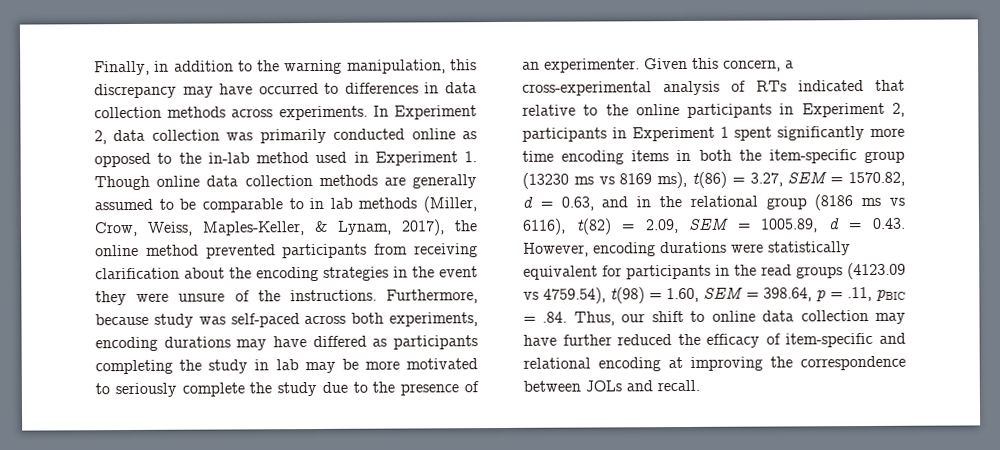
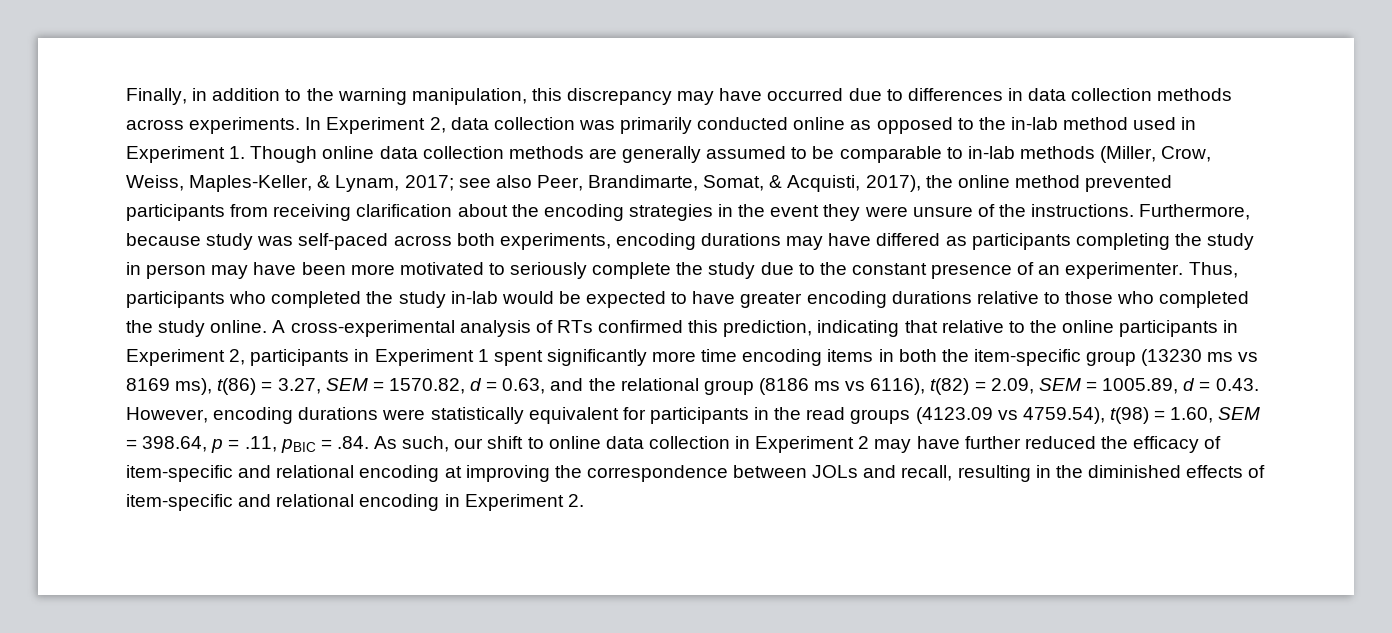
- Finally, in addition to the warning manipulation, this discrepancy may have occurred to differences in data collection methods across experiments.
+ Finally, in addition to the warning manipulation, this discrepancy may have occurred due to differences in data collection methods across experiments.
- In Experiment 2, data collection was primarily conducted online as opposed to the in-lab method used in Experiment 1. Though online data collection methods are generally assumed to be comparable to in lab methods (Miller, Crow, Weiss, Maples-Keller, & Lynam, 2017), the online method prevented participants from receiving clarification about the encoding strategies in the event they were unsure of the instructions.
+ In Experiment 2, data collection was primarily conducted online as opposed to the in-lab method used in Experiment 1. Though online data collection methods are generally assumed to be comparable to in-lab methods (Miller, Crow, Weiss, Maples-Keller, & Lynam, 2017; see also Peer, Brandimarte, Somat, & Acquisti, 2017), the online method prevented participants from receiving clarification about the encoding strategies in the event they were unsure of the instructions.
- Furthermore, because study was self-paced across both experiments, encoding durations may have differed as participants completing the study in lab may be more motivated to seriously complete the study due to the presence of an experimenter.
+ Furthermore, because study was self-paced across both experiments, encoding durations may have differed as participants completing the study in person may have been more motivated to seriously complete the study due to the constant presence of an experimenter.
- Given this concern, a cross-experimental analysis of RTs indicated that relative to the online participants in Experiment 2, participants in Experiment 1 spent significantly more time encoding items in both the item-specific group (13230 ms vs 8169 ms), t(86) = 3.27, SEM = 1570.82, d = 0.63, and in the relational group (8186 ms vs 6116), t(82) = 2.09, SEM = 1005.89, d = 0.43. However, encoding durations were statistically equivalent for participants in the read groups (4123.09 vs 4759.54), t(98) = 1.60, SEM = 398.64, p = .11, pBIC = .84. Thus, our shift to online data collection may have further reduced the efficacy of item-specific and relational encoding at improving the correspondence between JOLs and recall.
+ Thus, participants who completed the study in-lab would be expected to have greater encoding durations relative to those who completed the study online. A cross-experimental analysis of RTs confirmed this prediction, indicating that relative to the online participants in Experiment 2, participants in Experiment 1 spent significantly more time encoding items in both the item-specific group (13230 ms vs 8169 ms), t(86) = 3.27, SEM = 1570.82, d = 0.63, and the relational group (8186 ms vs 6116), t(82) = 2.09, SEM = 1005.89, d = 0.43. However, encoding durations were statistically equivalent for participants in the read groups (4123.09 vs 4759.54), t(98) = 1.60, SEM = 398.64, p = .11, pBIC = .84. As such, our shift to online data collection in Experiment 2 may have further reduced the efficacy of item-specific and relational encoding at improving the correspondence between JOLs and recall, resulting in the diminished effects of item-specific and relational encoding in Experiment 2.

